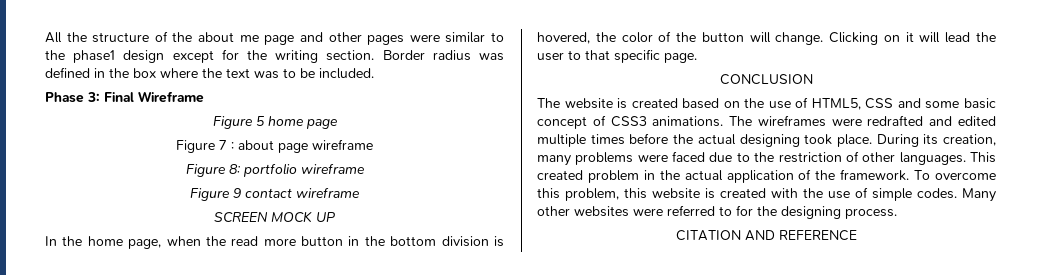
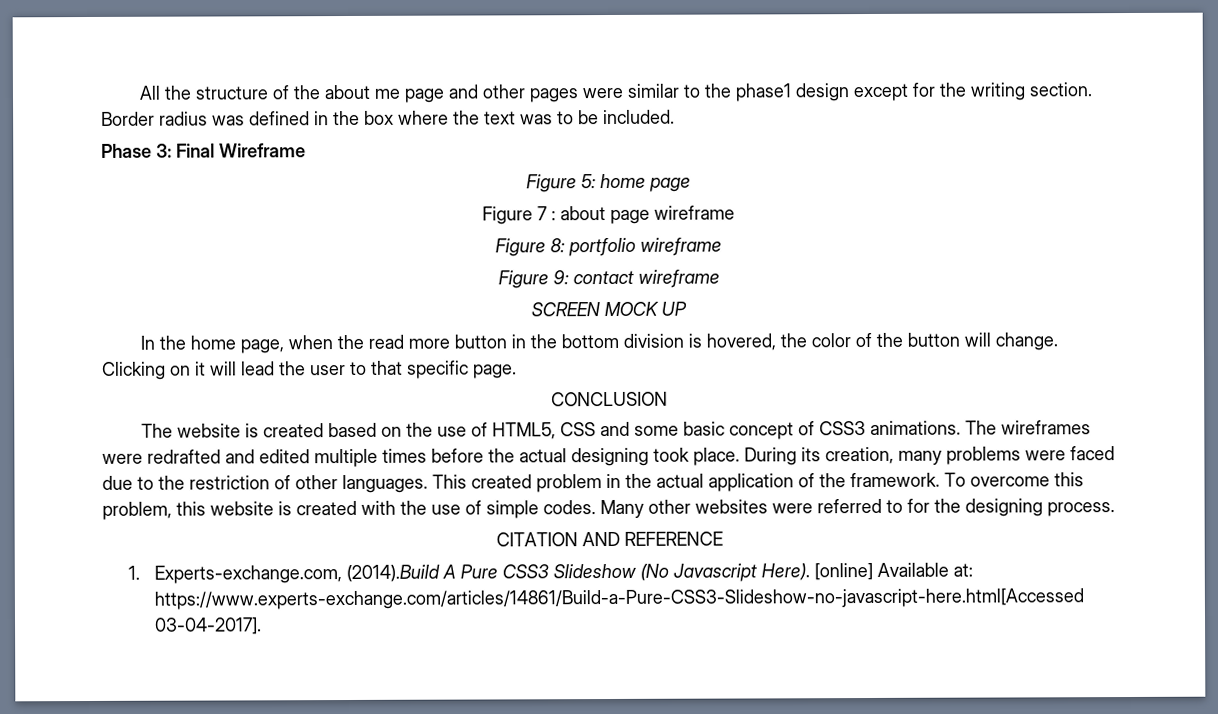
- Figure 5 home page
+ Figure 5: home page
- Figure 9 contact wireframe
+ Figure 9: contact wireframe
+ 1. Experts-exchange.com, (2014).Build A Pure CSS3 Slideshow (No Javascript Here). [online] Available at: https://www.experts-exchange.com/articles/14861/Build-a-Pure-CSS3-Slideshow-no-javascript-here.html[Accessed 03-04-2017].

